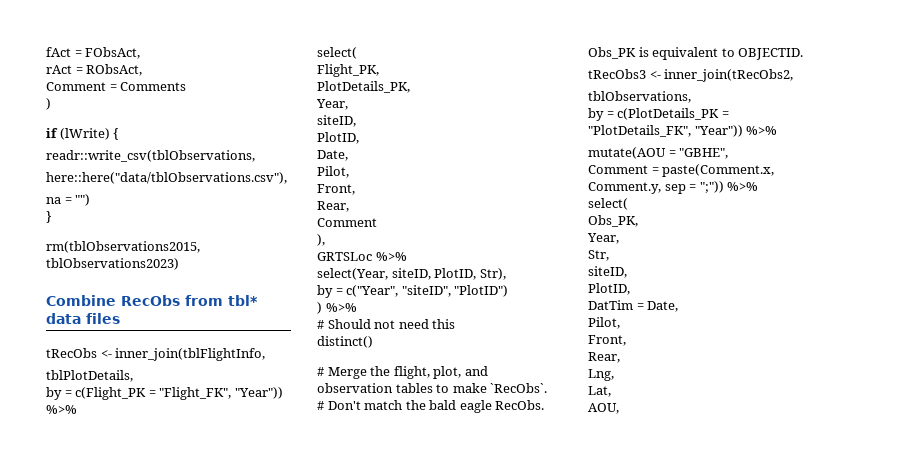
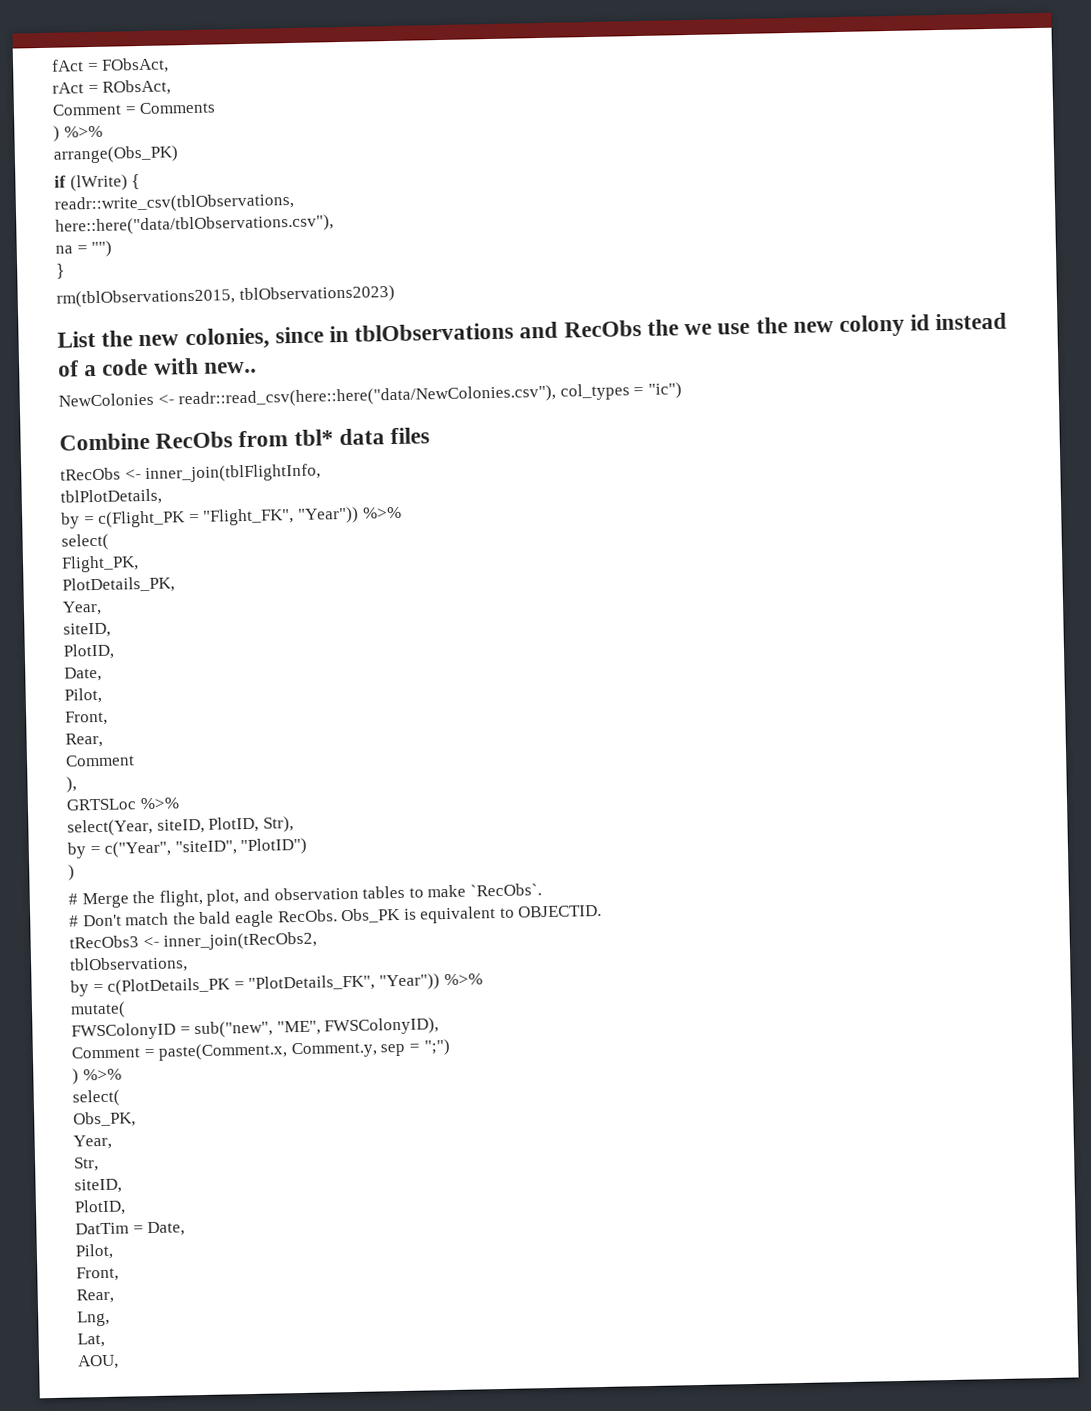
  Comment = Comments
- )
+ ) %>%
+ arrange(Obs_PK)
+ List the new colonies, since in tblObservations and RecObs the we use the new colony id instead of a code with new..
+ NewColonies <- readr::read_csv(here::here("data/NewColonies.csv"), col_types = "ic")
  by = c("Year", "siteID", "PlotID")
- ) %>%
- # Should not need this
- distinct()
+ )
- mutate(AOU = "GBHE",
+ mutate(
+ FWSColonyID = sub("new", "ME", FWSColonyID),
- Comment = paste(Comment.x, Comment.y, sep = ";")) %>%
+ Comment = paste(Comment.x, Comment.y, sep = ";")
+ ) %>%

